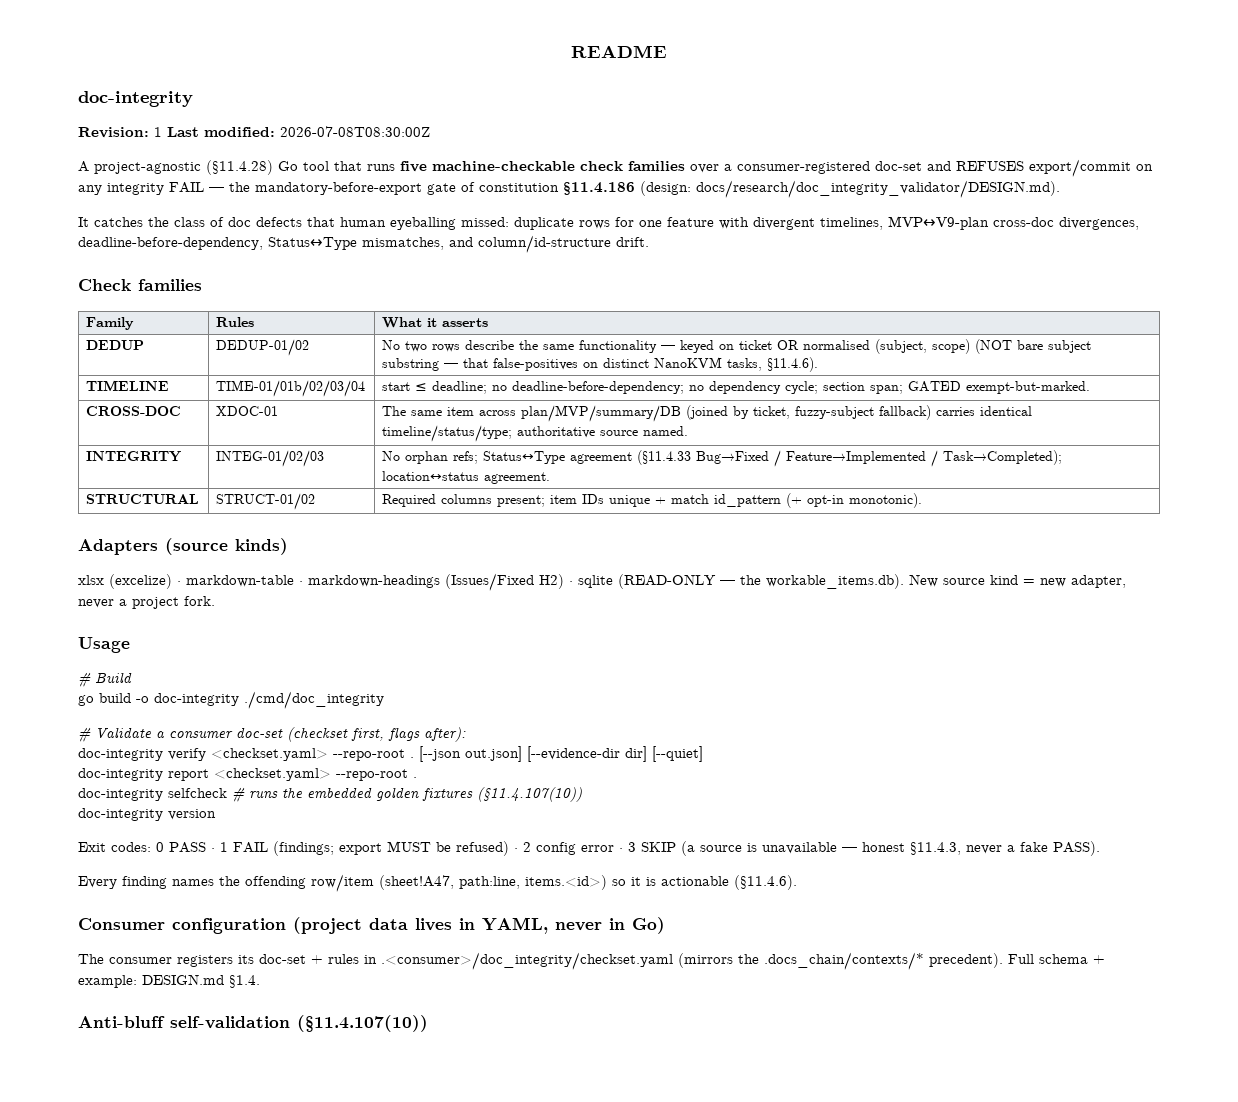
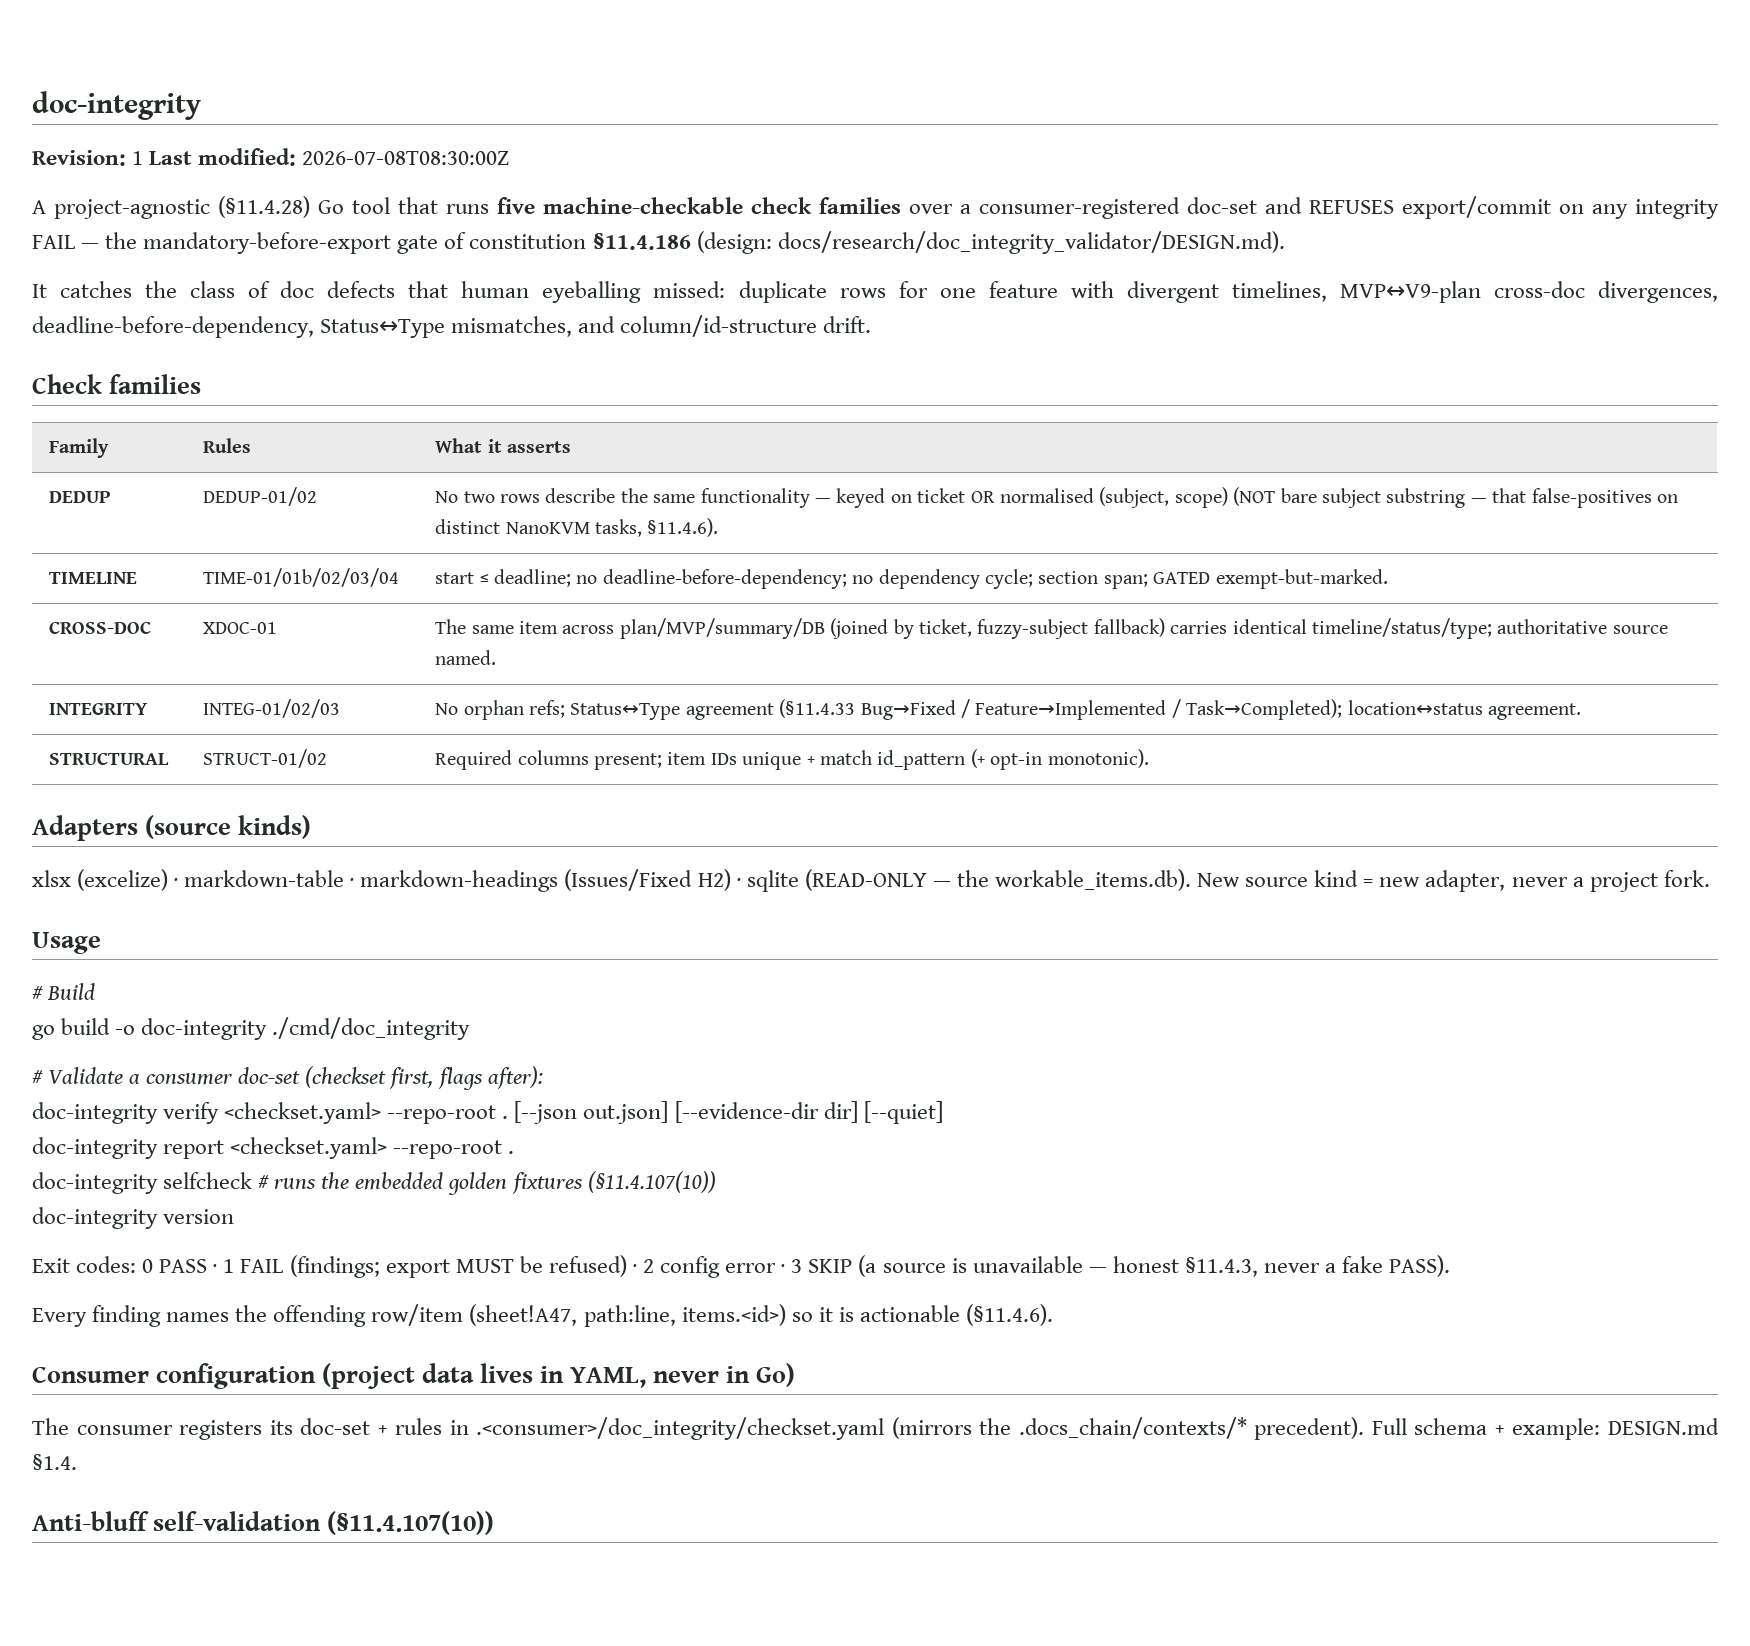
- README

